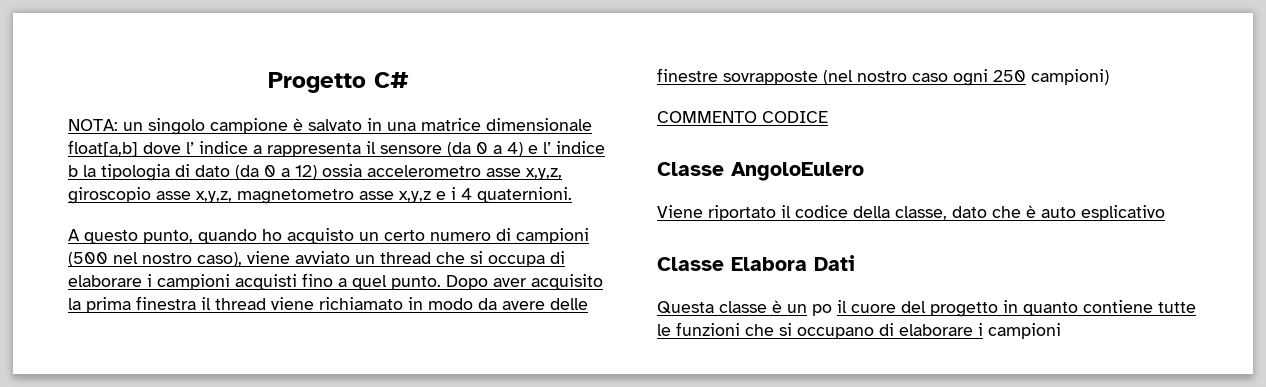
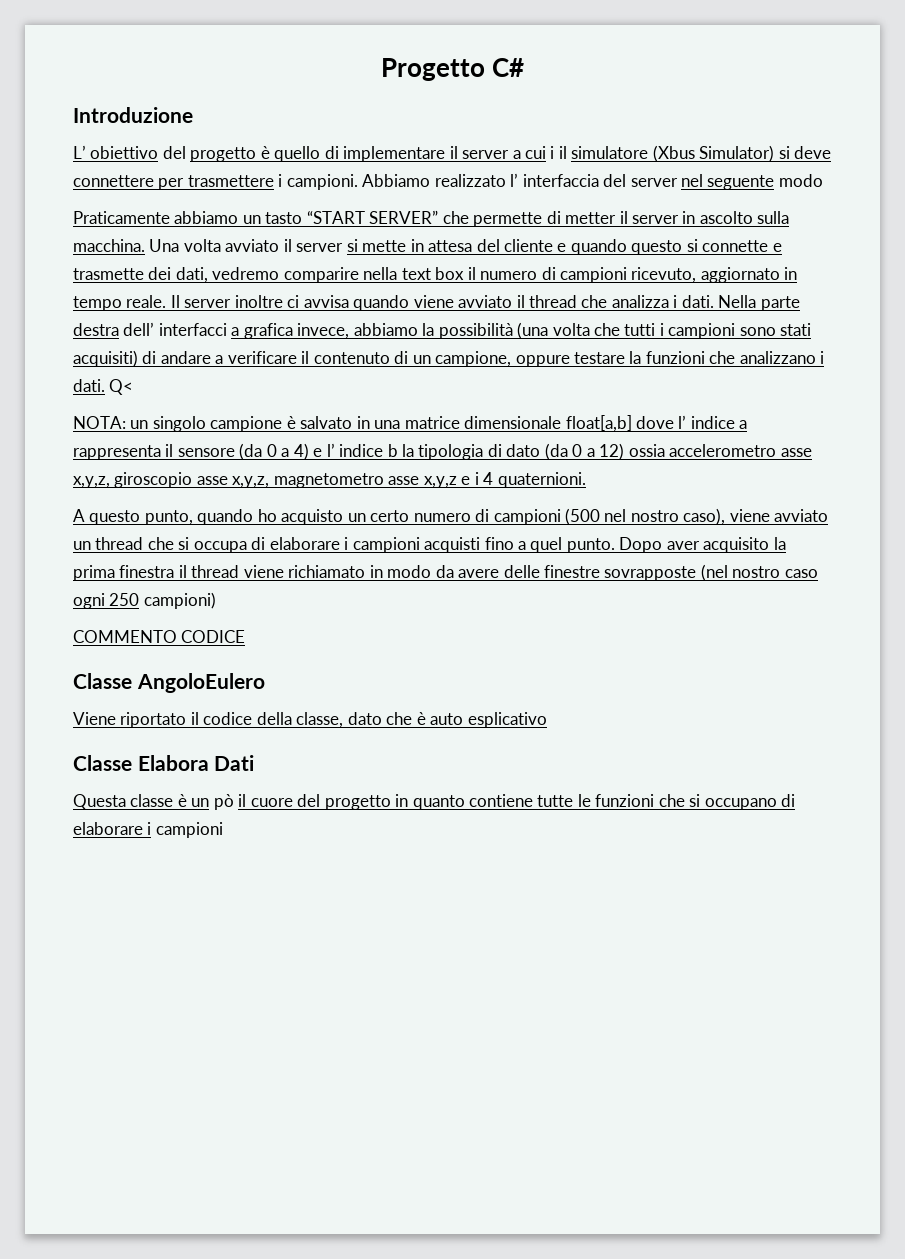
+ Introduzione
+ L’ obiettivo del progetto è quello di implementare il server a cui i il simulatore (Xbus Simulator) si deve connettere per trasmettere i campioni. Abbiamo realizzato l’ interfaccia del server nel seguente modo
+ Praticamente abbiamo un tasto “START SERVER” che permette di metter il server in ascolto sulla macchina. Una volta avviato il server si mette in attesa del cliente e quando questo si connette e trasmette dei dati, vedremo comparire nella text box il numero di campioni ricevuto, aggiornato in tempo reale. Il server inoltre ci avvisa quando viene avviato il thread che analizza i dati. Nella parte destra dell’ interfacci a grafica invece, abbiamo la possibilità (una volta che tutti i campioni sono stati acquisiti) di andare a verificare il contenuto di un campione, oppure testare la funzioni che analizzano i dati. Q<
- Questa classe è un po il cuore del progetto in quanto contiene tutte le funzioni che si occupano di elaborare i campioni
+ Questa classe è un pò il cuore del progetto in quanto contiene tutte le funzioni che si occupano di elaborare i campioni

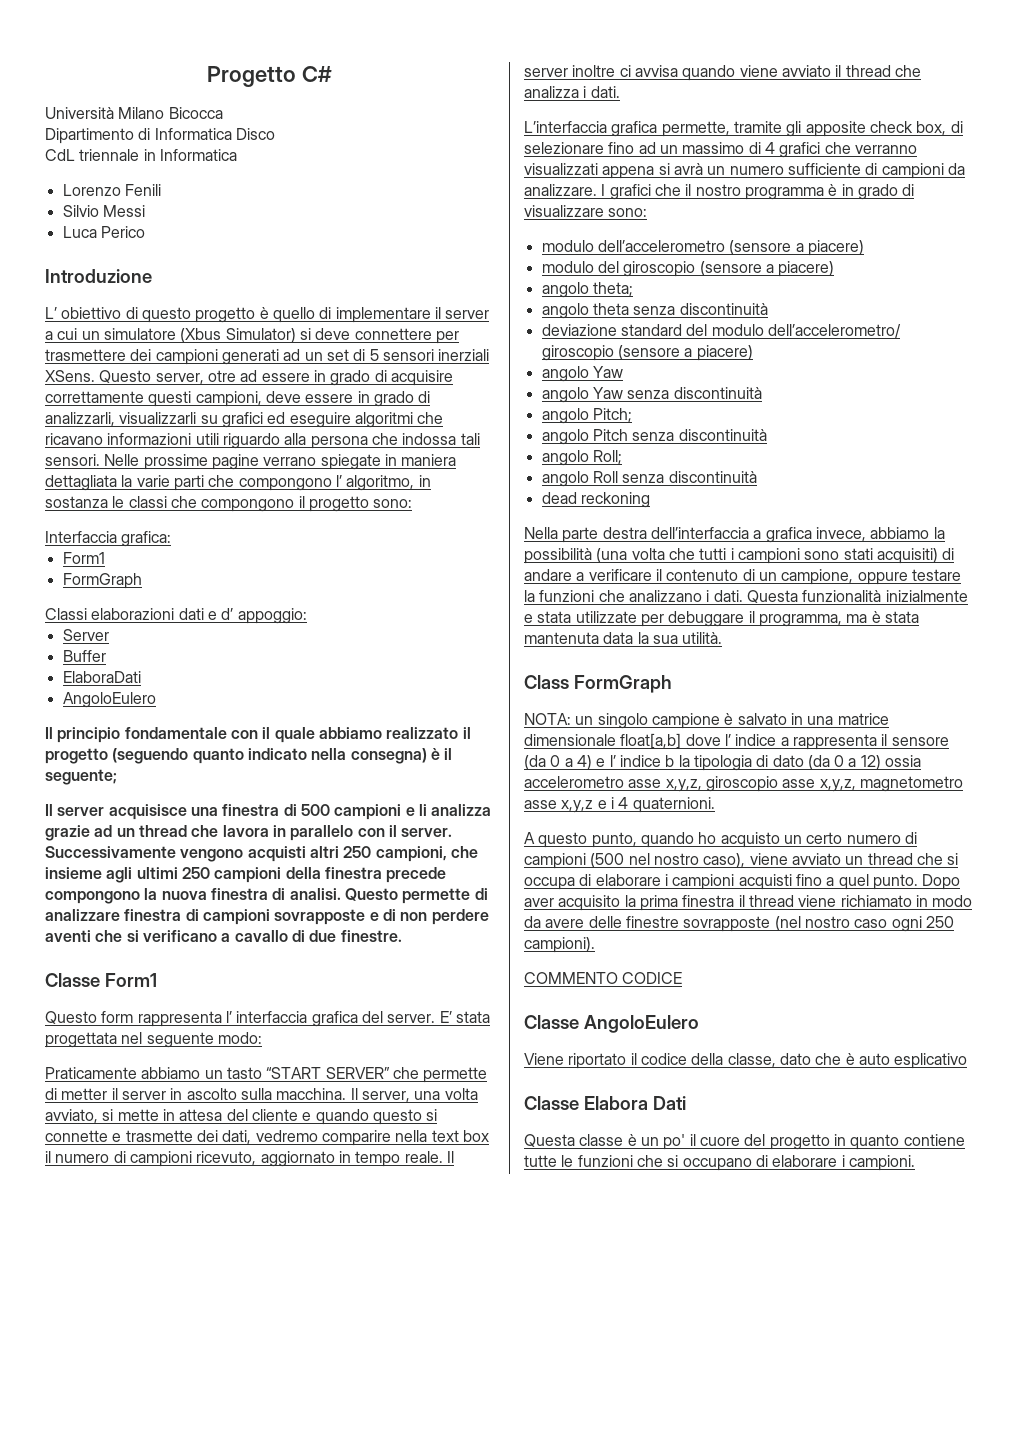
+ Università Milano Bicocca
+ Dipartimento di Informatica Disco
+ CdL triennale in Informatica
+ Lorenzo Fenili
+ Silvio Messi
+ Luca Perico
- L’ obiettivo del progetto è quello di implementare il server a cui i il simulatore (Xbus Simulator) si deve connettere per trasmettere i campioni. Abbiamo realizzato l’ interfaccia del server nel seguente modo
+ L’ obiettivo di questo progetto è quello di implementare il server a cui un simulatore (Xbus Simulator) si deve connettere per trasmettere dei campioni generati ad un set di 5 sensori inerziali XSens. Questo server, otre ad essere in grado di acquisire correttamente questi campioni, deve essere in grado di analizzarli, visualizzarli su grafici ed eseguire algoritmi che ricavano informazioni utili riguardo alla persona che indossa tali sensori. Nelle prossime pagine verrano spiegate in maniera dettagliata la varie parti che compongono l’ algoritmo, in sostanza le classi che compongono il progetto sono:
+ Interfaccia grafica:
+ Form1
+ FormGraph
+ Classi elaborazioni dati e d’ appoggio:
+ Server
+ Buffer
+ ElaboraDati
+ AngoloEulero
+ Il principio fondamentale con il quale abbiamo realizzato il progetto (seguendo quanto indicato nella consegna) è il seguente;
+ Il server acquisisce una finestra di 500 campioni e li analizza grazie ad un thread che lavora in parallelo con il server. Successivamente vengono acquisti altri 250 campioni, che insieme agli ultimi 250 campioni della finestra precede compongono la nuova finestra di analisi. Questo permette di analizzare finestra di campioni sovrapposte e di non perdere aventi che si verificano a cavallo di due finestre.
+ Classe Form1
+ Questo form rappresenta l’ interfaccia grafica del server. E’ stata progettata nel seguente modo:
- Una volta avviato il server si mette in attesa del cliente e quando questo si connette e trasmette dei dati, vedremo comparire nella text box il numero di campioni ricevuto, aggiornato in tempo reale.
+ Il server, una volta avviato, si mette in attesa del cliente e quando questo si connette e trasmette dei dati, vedremo comparire nella text box il numero di campioni ricevuto, aggiornato in tempo reale.
- Il server inoltre ci avvisa quando viene avviato il thread che analizza i dati. Nella parte destra dell’ interfacci a grafica invece, abbiamo la possibilità (una volta che tutti i campioni sono stati acquisiti) di andare a verificare il contenuto di un campione, oppure testare la funzioni che analizzano i dati.
+ Il server inoltre ci avvisa quando viene avviato il thread che analizza i dati.
+ L’interfaccia grafica permette, tramite gli apposite check box, di selezionare fino ad un massimo di 4 grafici che verranno visualizzati appena si avrà un numero sufficiente di campioni da analizzare. I grafici che il nostro programma è in grado di visualizzare sono:
+ modulo dell’accelerometro (sensore a piacere)
+ modulo del giroscopio (sensore a piacere)
+ angolo theta;
+ angolo theta senza discontinuità
+ deviazione standard del modulo dell’accelerometro/ giroscopio (sensore a piacere)
+ angolo Yaw
+ angolo Yaw senza discontinuità
+ angolo Pitch;
+ angolo Pitch senza discontinuità
+ angolo Roll;
+ angolo Roll senza discontinuità
+ dead reckoning
+ Nella parte destra dell’interfaccia a grafica invece, abbiamo la possibilità (una volta che tutti i campioni sono stati acquisiti) di andare a verificare il contenuto di un campione, oppure testare la funzioni che analizzano i dati.
- Q<
+ Questa funzionalità inizialmente e stata utilizzate per debuggare il programma, ma è stata mantenuta data la sua utilità.
+ Class FormGraph
- Dopo aver acquisito la prima finestra il thread viene richiamato in modo da avere delle finestre sovrapposte (nel nostro caso ogni 250 campioni)
+ Dopo aver acquisito la prima finestra il thread viene richiamato in modo da avere delle finestre sovrapposte (nel nostro caso ogni 250 campioni).
- Questa classe è un pò il cuore del progetto in quanto contiene tutte le funzioni che si occupano di elaborare i campioni
+ Questa classe è un po' il cuore del progetto in quanto contiene tutte le funzioni che si occupano di elaborare i campioni.

